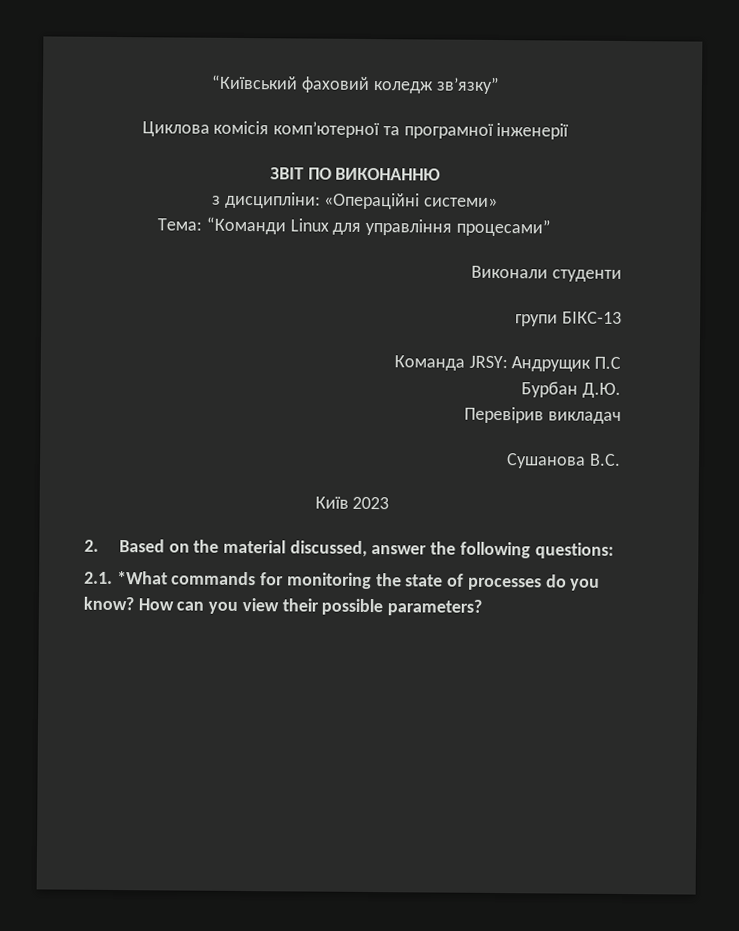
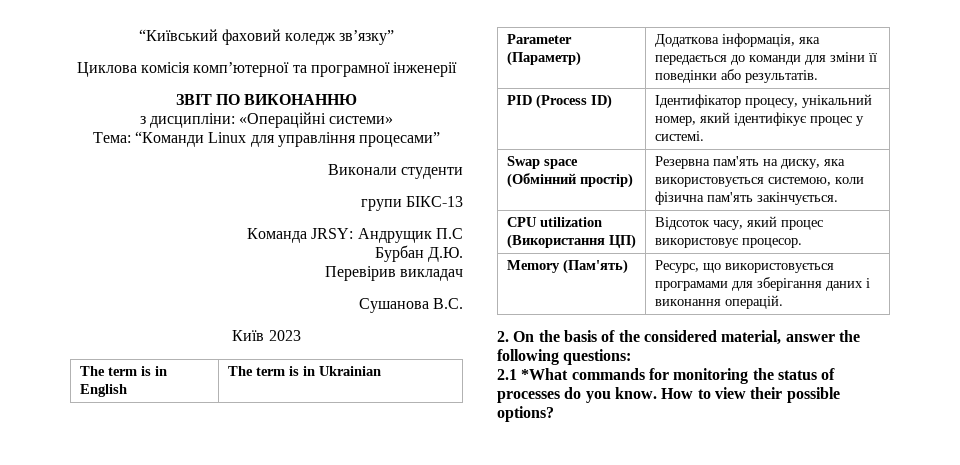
- 2. Based on the material discussed, answer the following questions:
+ The term is in English | The term is in Ukrainian
+ Parameter (Параметр) | Додаткова інформація, яка передається до команди для зміни її поведінки або результатів.
+ PID (Process ID) | Ідентифікатор процесу, унікальний номер, який ідентифікує процес у системі.
+ Swap space (Обмінний простір) | Резервна пам'ять на диску, яка використовується системою, коли фізична пам'ять закінчується.
+ CPU utilization (Використання ЦП) | Відсоток часу, який процес використовує процесор.
+ Memory (Пам'ять) | Ресурс, що використовується програмами для зберігання даних і виконання операцій.
+ 2. On the basis of the considered material, answer the following questions:
- 2.1. *What commands for monitoring the state of processes do you know? How can you view their possible parameters?
+ 2.1 *What commands for monitoring the status of processes do you know. How to view their possible options?

